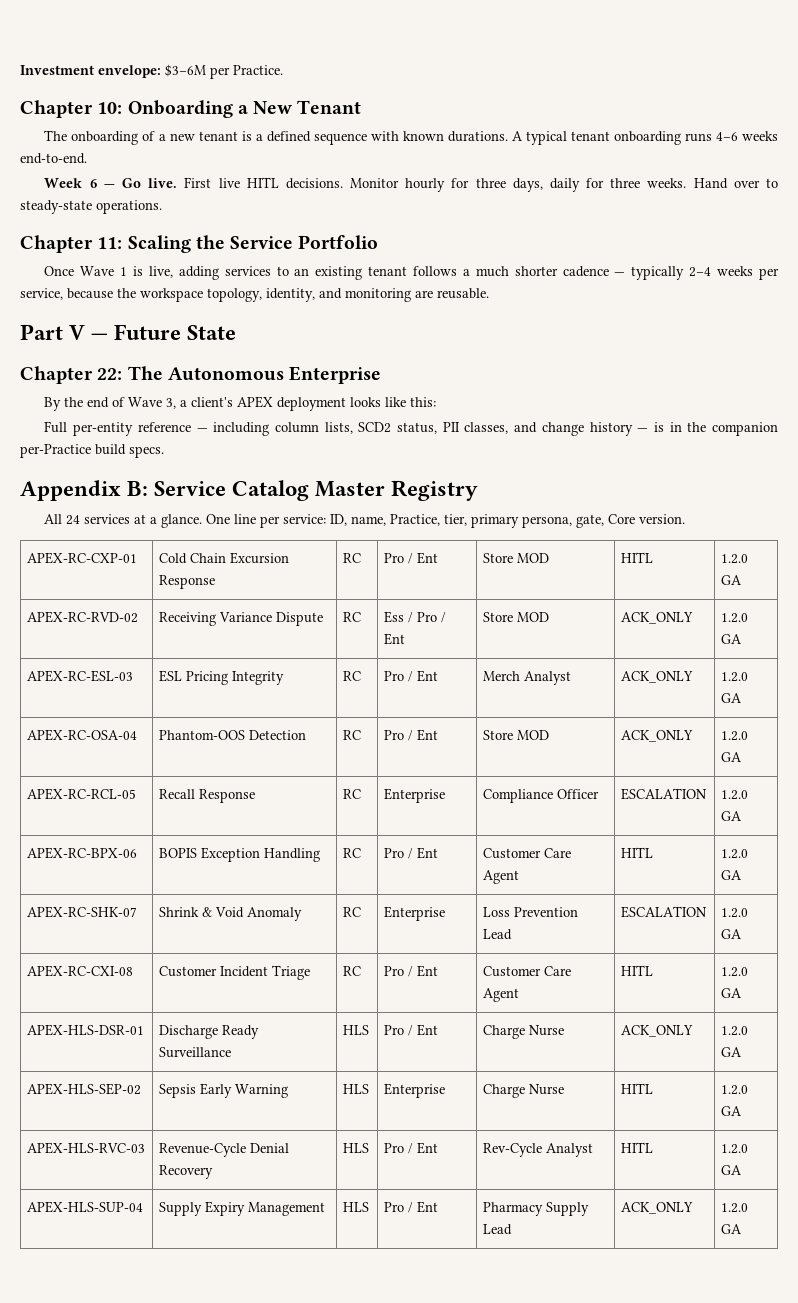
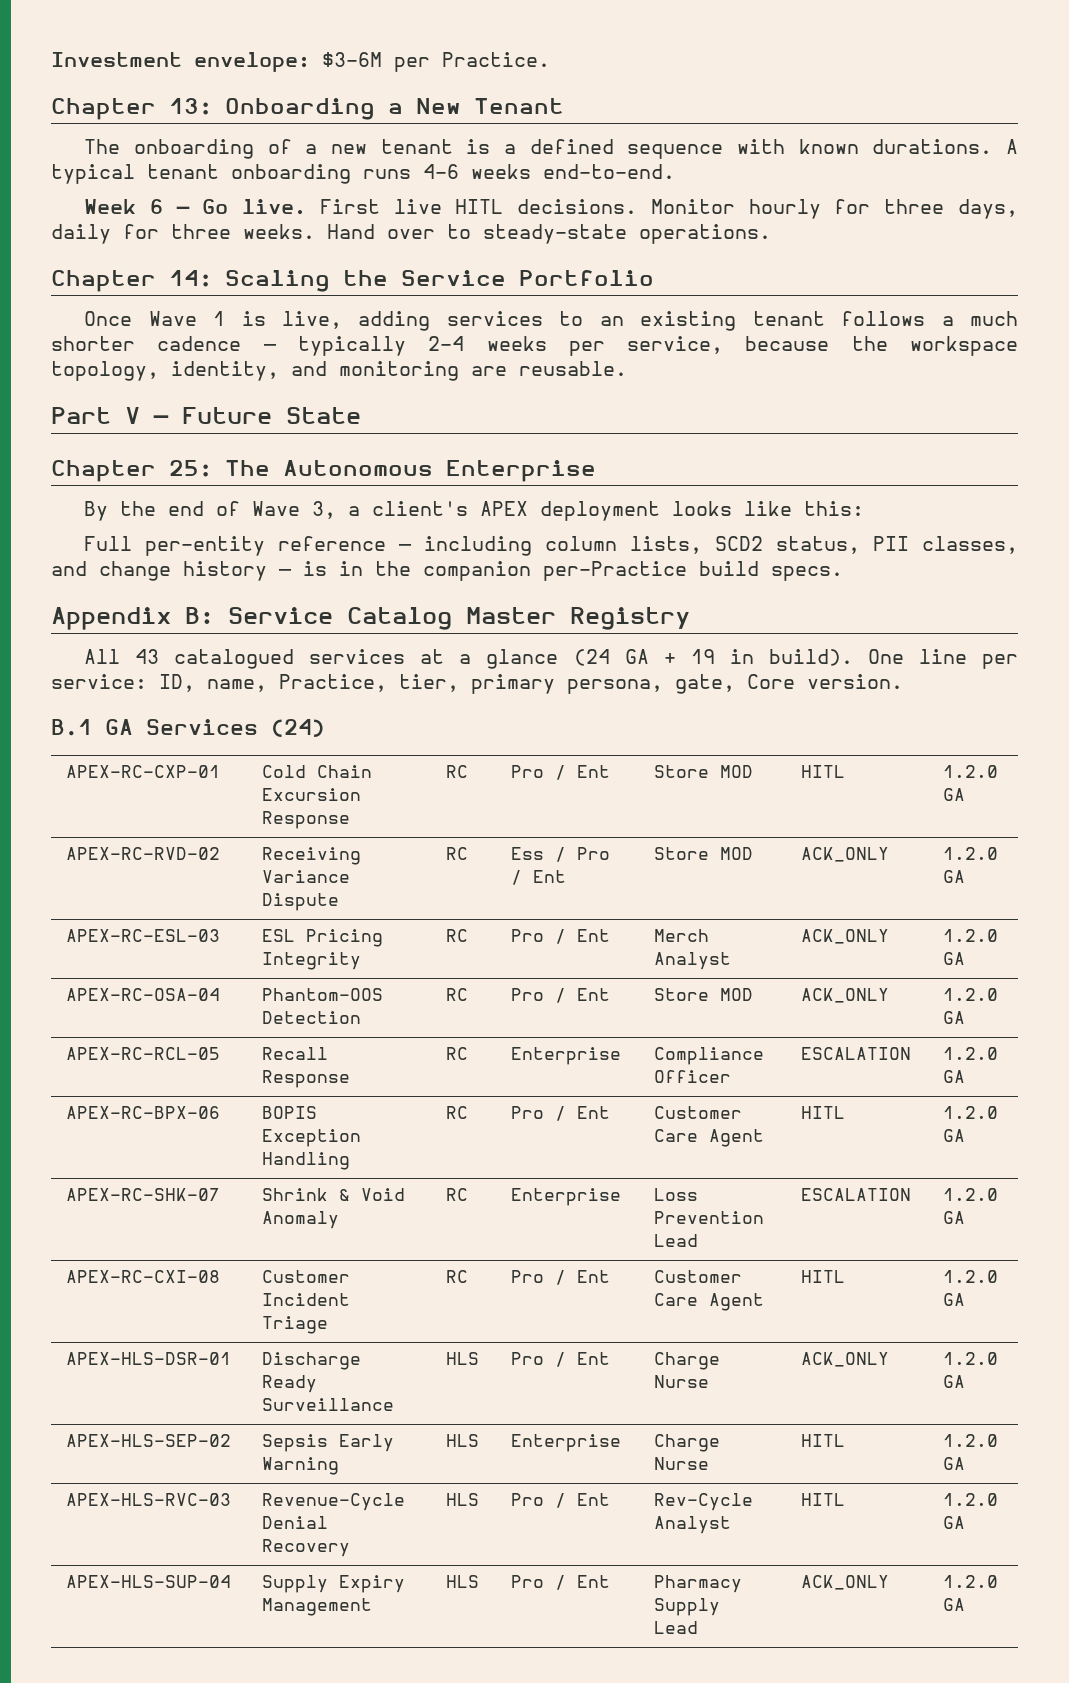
- Chapter 10: Onboarding a New Tenant
+ Chapter 13: Onboarding a New Tenant
- Chapter 11: Scaling the Service Portfolio
+ Chapter 14: Scaling the Service Portfolio
- Chapter 22: The Autonomous Enterprise
+ Chapter 25: The Autonomous Enterprise
- All 24 services at a glance.
+ All 43 catalogued services at a glance (24 GA + 19 in build).
+ B.1 GA Services (24)

